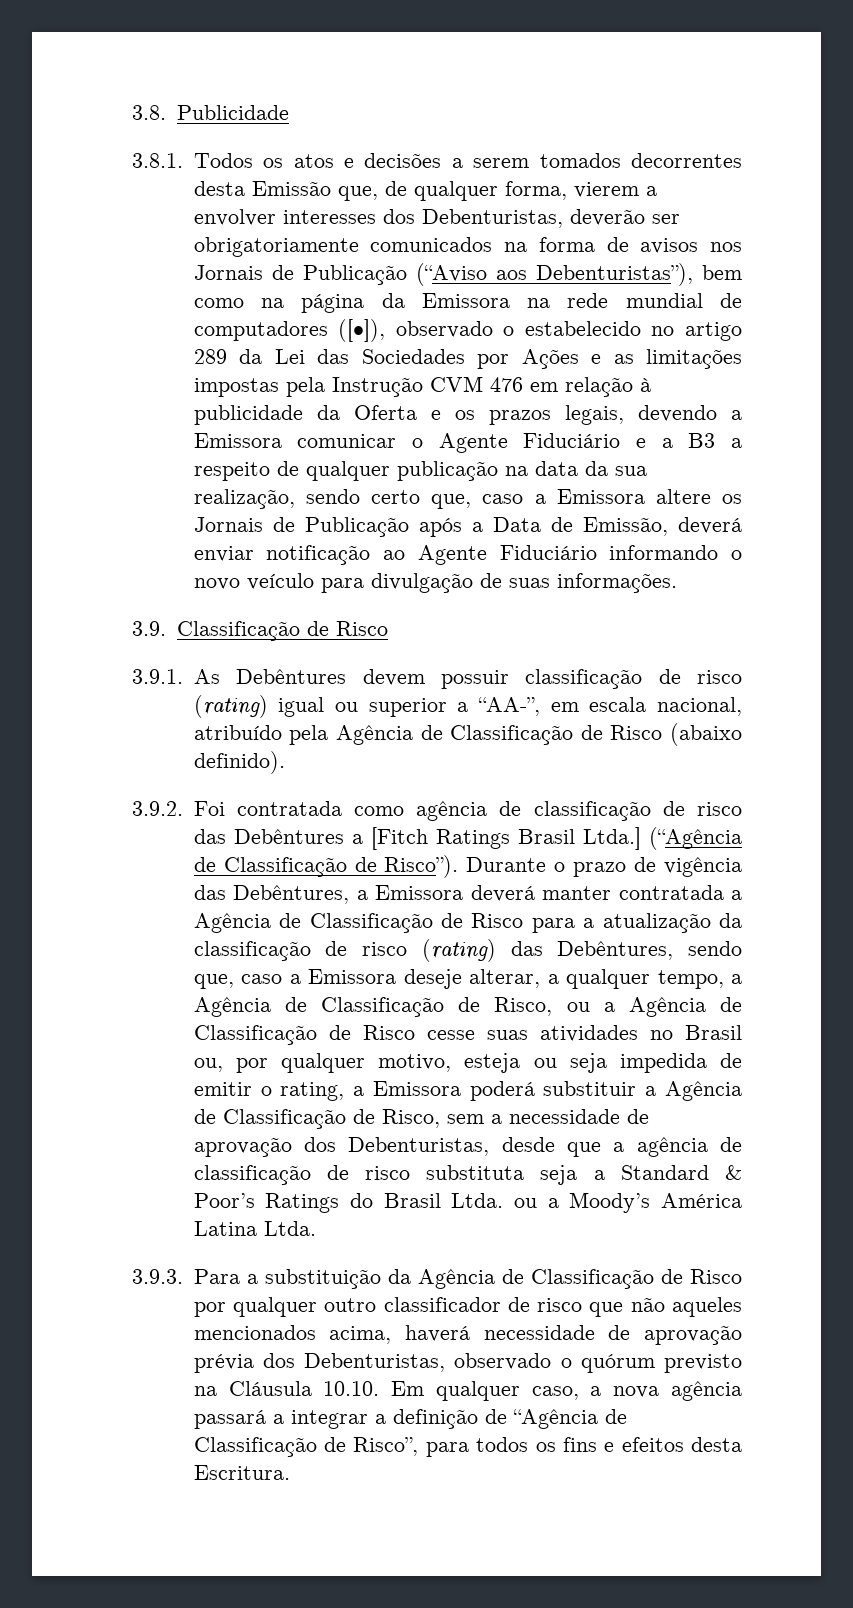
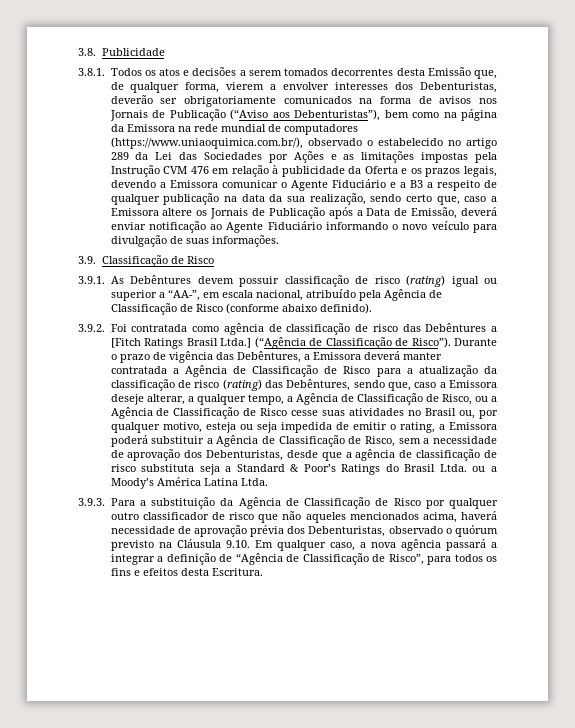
- 3.8.1. Todos os atos e decisões a serem tomados decorrentes desta Emissão que, de qualquer forma, vierem a envolver interesses dos Debenturistas, deverão ser obrigatoriamente comunicados na forma de avisos nos Jornais de Publicação (“Aviso aos Debenturistas”), bem como na página da Emissora na rede mundial de computadores ([•]), observado o estabelecido no artigo 289 da Lei das Sociedades por Ações e as limitações impostas pela Instrução CVM 476 em relação à publicidade da Oferta e os prazos legais, devendo a Emissora comunicar o Agente Fiduciário e a B3 a respeito de qualquer publicação na data da sua realização, sendo certo que, caso a Emissora altere os Jornais de Publicação após a Data de Emissão, deverá enviar notificação ao Agente Fiduciário informando o novo veículo para divulgação de suas informações.
+ 3.8.1. Todos os atos e decisões a serem tomados decorrentes desta Emissão que, de qualquer forma, vierem a envolver interesses dos Debenturistas, deverão ser obrigatoriamente comunicados na forma de avisos nos Jornais de Publicação (“Aviso aos Debenturistas”), bem como na página da Emissora na rede mundial de computadores (https://www.uniaoquimica.com.br/), observado o estabelecido no artigo 289 da Lei das Sociedades por Ações e as limitações impostas pela Instrução CVM 476 em relação à publicidade da Oferta e os prazos legais, devendo a Emissora comunicar o Agente Fiduciário e a B3 a respeito de qualquer publicação na data da sua realização, sendo certo que, caso a Emissora altere os Jornais de Publicação após a Data de Emissão, deverá enviar notificação ao Agente Fiduciário informando o novo veículo para divulgação de suas informações.
- 3.9.1. As Debêntures devem possuir classificação de risco (rating) igual ou superior a “AA-”, em escala nacional, atribuído pela Agência de Classificação de Risco (abaixo definido).
+ 3.9.1. As Debêntures devem possuir classificação de risco (rating) igual ou superior a “AA-”, em escala nacional, atribuído pela Agência de Classificação de Risco (conforme abaixo definido).
- 3.9.3. Para a substituição da Agência de Classificação de Risco por qualquer outro classificador de risco que não aqueles mencionados acima, haverá necessidade de aprovação prévia dos Debenturistas, observado o quórum previsto na Cláusula 10.10. Em qualquer caso, a nova agência passará a integrar a definição de “Agência de Classificação de Risco”, para todos os fins e efeitos desta Escritura.
+ 3.9.3. Para a substituição da Agência de Classificação de Risco por qualquer outro classificador de risco que não aqueles mencionados acima, haverá necessidade de aprovação prévia dos Debenturistas, observado o quórum previsto na Cláusula 9.10. Em qualquer caso, a nova agência passará a integrar a definição de “Agência de Classificação de Risco”, para todos os fins e efeitos desta Escritura.

